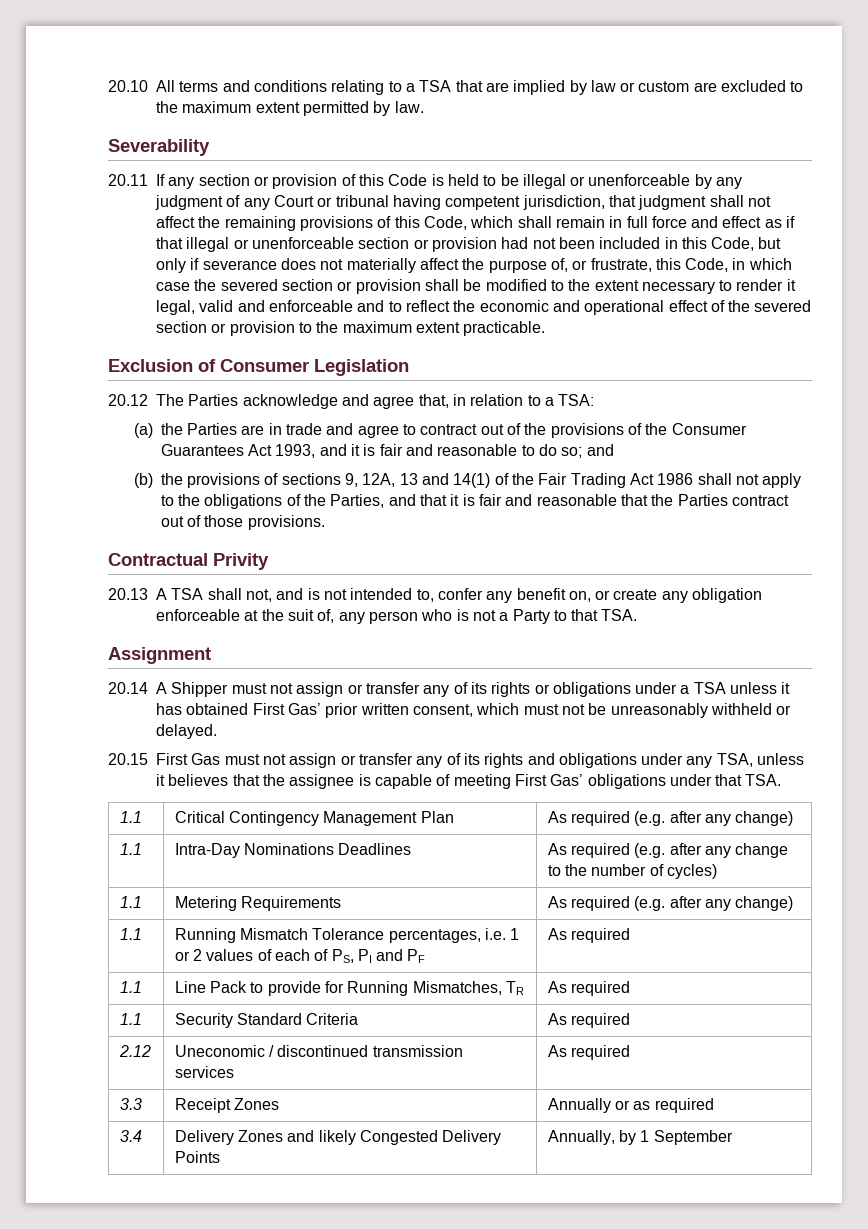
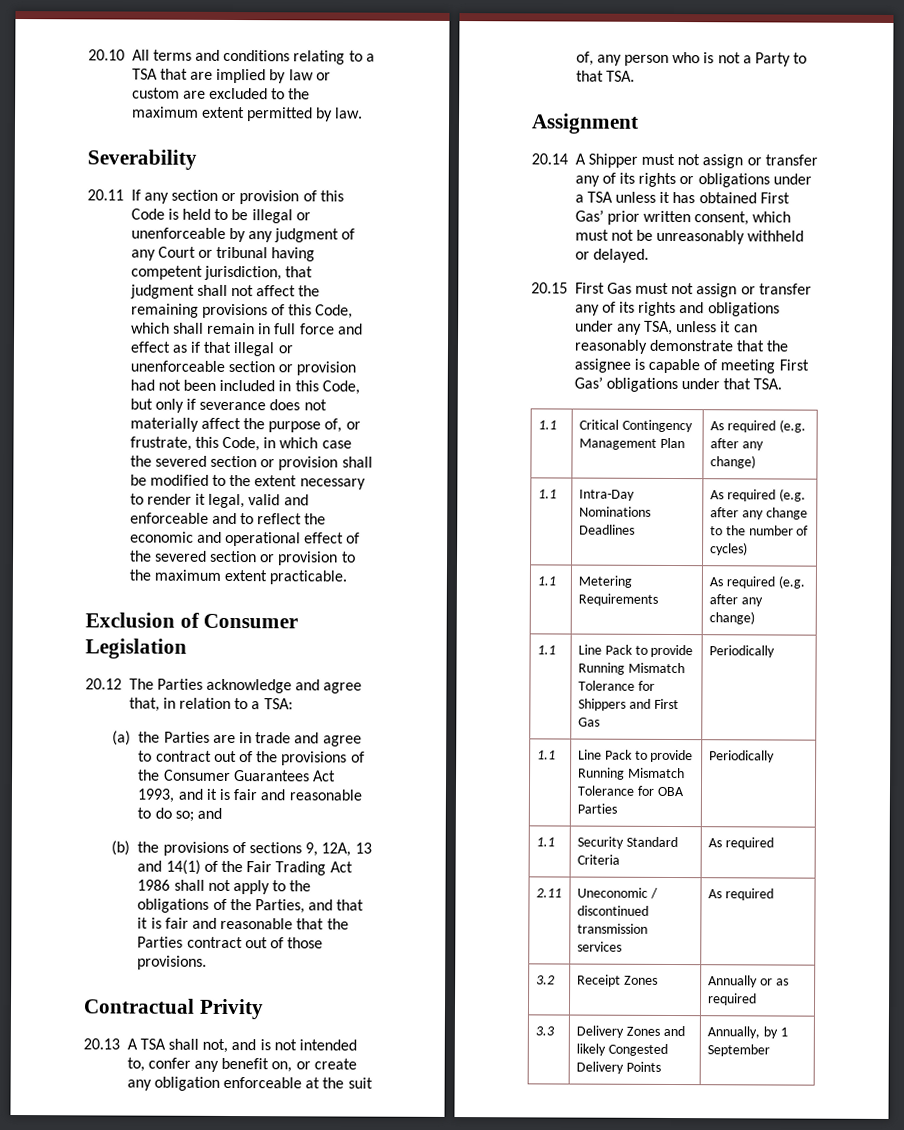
- 20.15 First Gas must not assign or transfer any of its rights and obligations under any TSA, unless it believes that the assignee is capable of meeting First Gas’ obligations under that TSA.
+ 20.15 First Gas must not assign or transfer any of its rights and obligations under any TSA, unless it can reasonably demonstrate that the assignee is capable of meeting First Gas’ obligations under that TSA.
- 1.1 | Running Mismatch Tolerance percentages, i.e. 1 or 2 values of each of PS, PI and PF | As required
- 1.1 | Line Pack to provide for Running Mismatches, TR | As required
+ 1.1 | Line Pack to provide Running Mismatch Tolerance for Shippers and First Gas | Periodically
+ 1.1 | Line Pack to provide Running Mismatch Tolerance for OBA Parties | Periodically
- 2.12 | Uneconomic / discontinued transmission services | As required
+ 2.11 | Uneconomic / discontinued transmission services | As required
- 3.3 | Receipt Zones | Annually or as required
+ 3.2 | Receipt Zones | Annually or as required
- 3.4 | Delivery Zones and likely Congested Delivery Points | Annually, by 1 September
+ 3.3 | Delivery Zones and likely Congested Delivery Points | Annually, by 1 September

